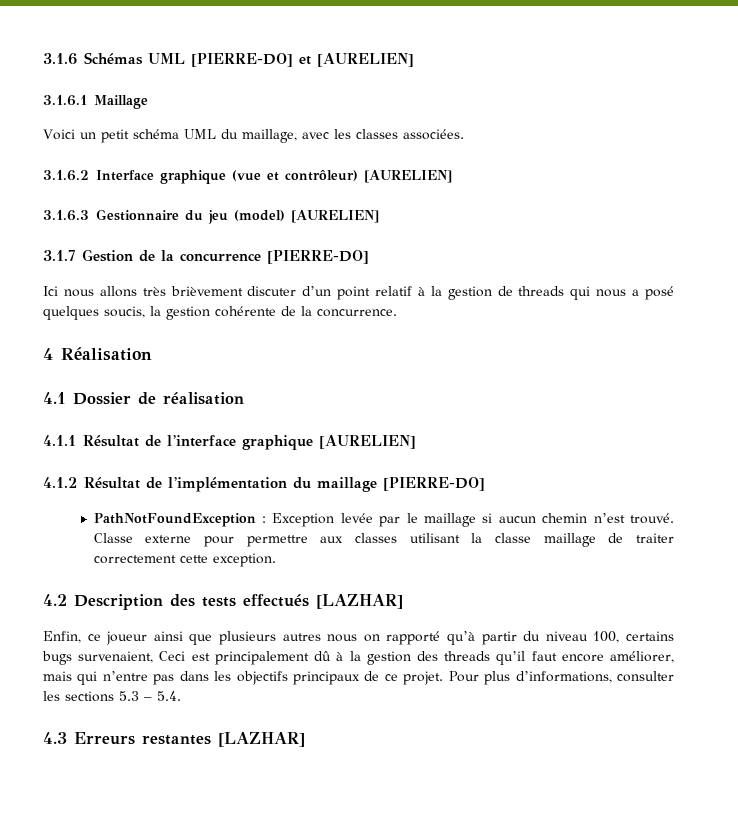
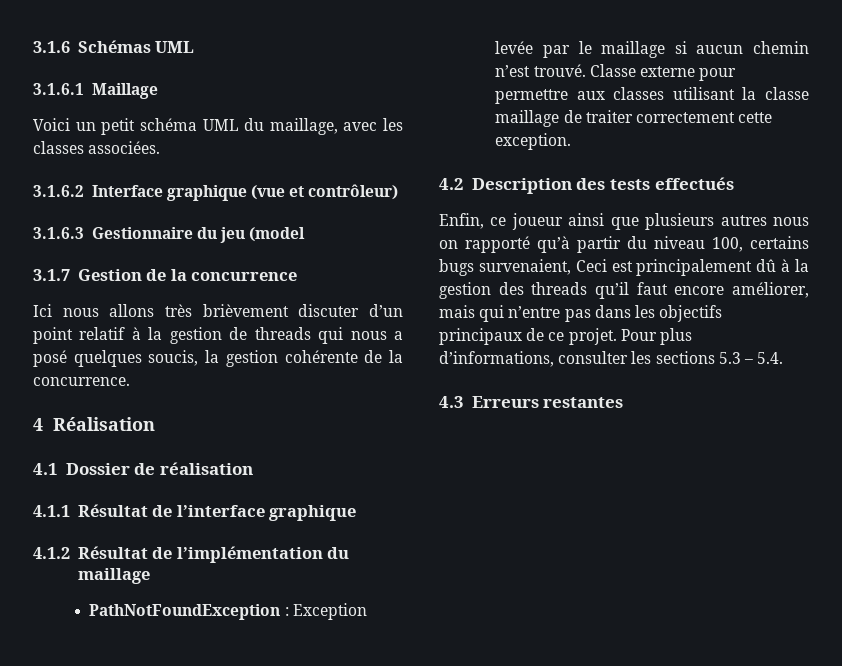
- 3.1.6 Schémas UML [PIERRE-DO] et [AURELIEN]
+ 3.1.6 Schémas UML
- 3.1.6.2 Interface graphique (vue et contrôleur) [AURELIEN]
+ 3.1.6.2 Interface graphique (vue et contrôleur)
- 3.1.6.3 Gestionnaire du jeu (model) [AURELIEN]
+ 3.1.6.3 Gestionnaire du jeu (model
- 3.1.7 Gestion de la concurrence [PIERRE-DO]
+ 3.1.7 Gestion de la concurrence
- 4.1.1 Résultat de l’interface graphique [AURELIEN]
+ 4.1.1 Résultat de l’interface graphique
- 4.1.2 Résultat de l’implémentation du maillage [PIERRE-DO]
+ 4.1.2 Résultat de l’implémentation du maillage
- 4.2 Description des tests effectués [LAZHAR]
+ 4.2 Description des tests effectués
- 4.3 Erreurs restantes [LAZHAR]
+ 4.3 Erreurs restantes

